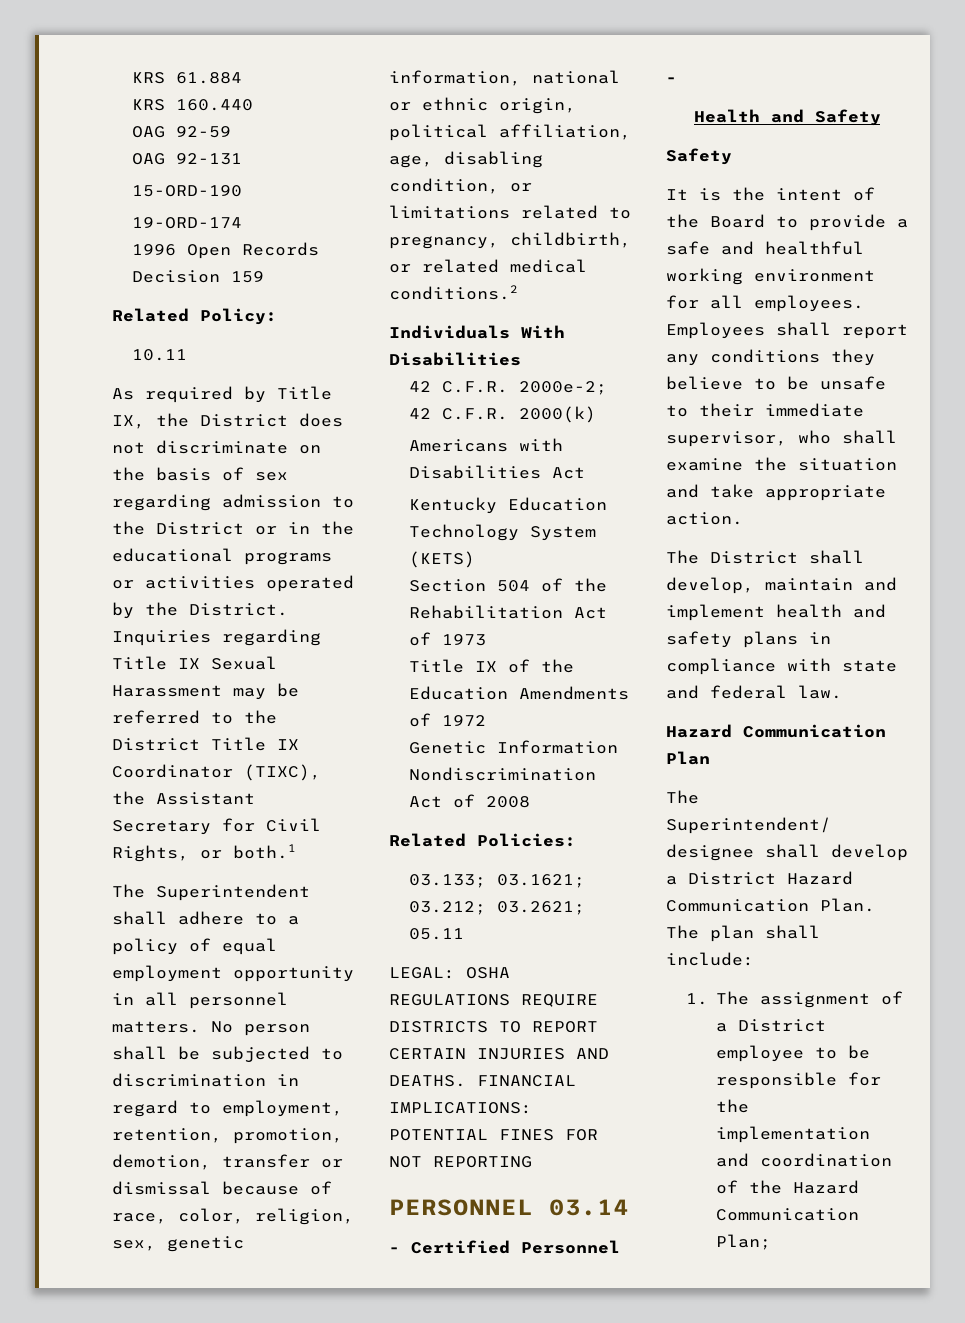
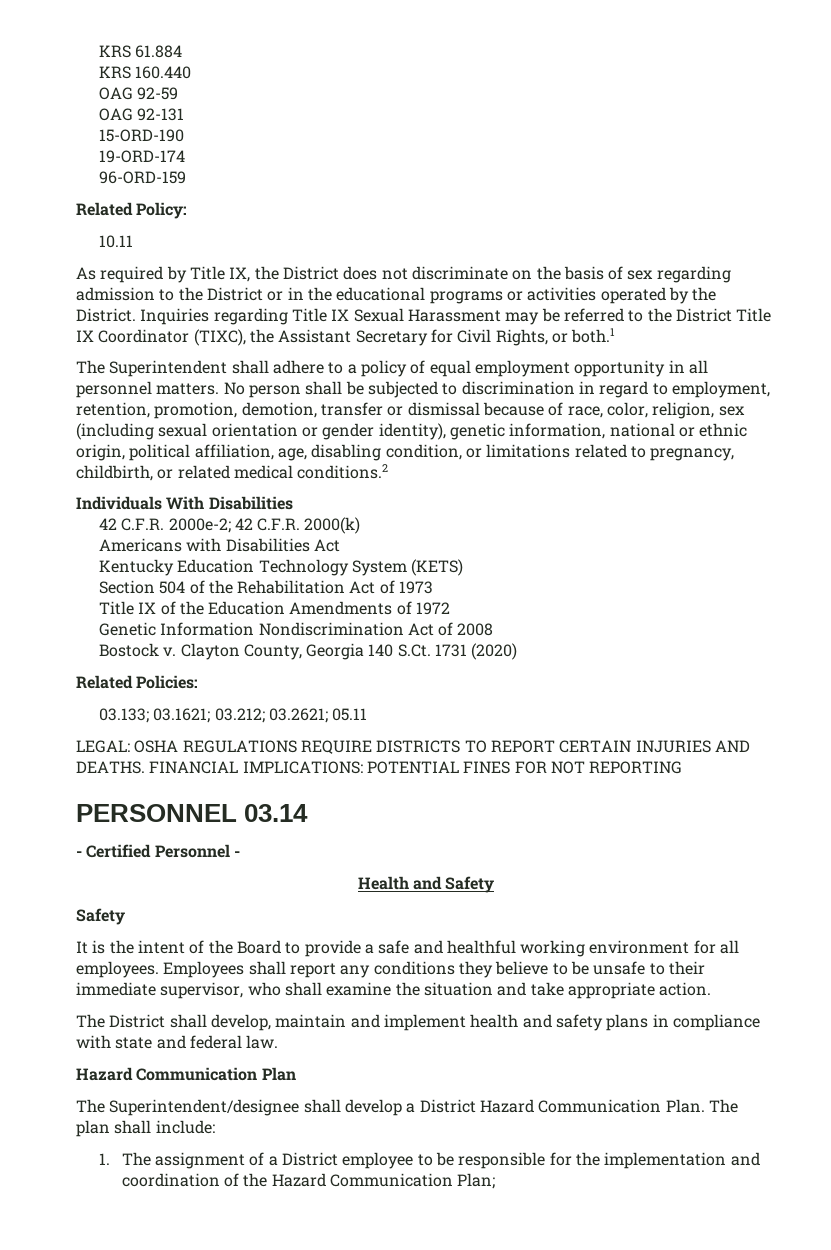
- 1996 Open Records Decision 159
+ 96-ORD-159
- No person shall be subjected to discrimination in regard to employment, retention, promotion, demotion, transfer or dismissal because of race, color, religion, sex, genetic information, national or ethnic origin, political affiliation, age, disabling condition, or limitations related to pregnancy, childbirth, or related medical conditions.2
+ No person shall be subjected to discrimination in regard to employment, retention, promotion, demotion, transfer or dismissal because of race, color, religion, sex (including sexual orientation or gender identity), genetic information, national or ethnic origin, political affiliation, age, disabling condition, or limitations related to pregnancy, childbirth, or related medical conditions.2
+ Bostock v. Clayton County, Georgia 140 S.Ct. 1731 (2020)

